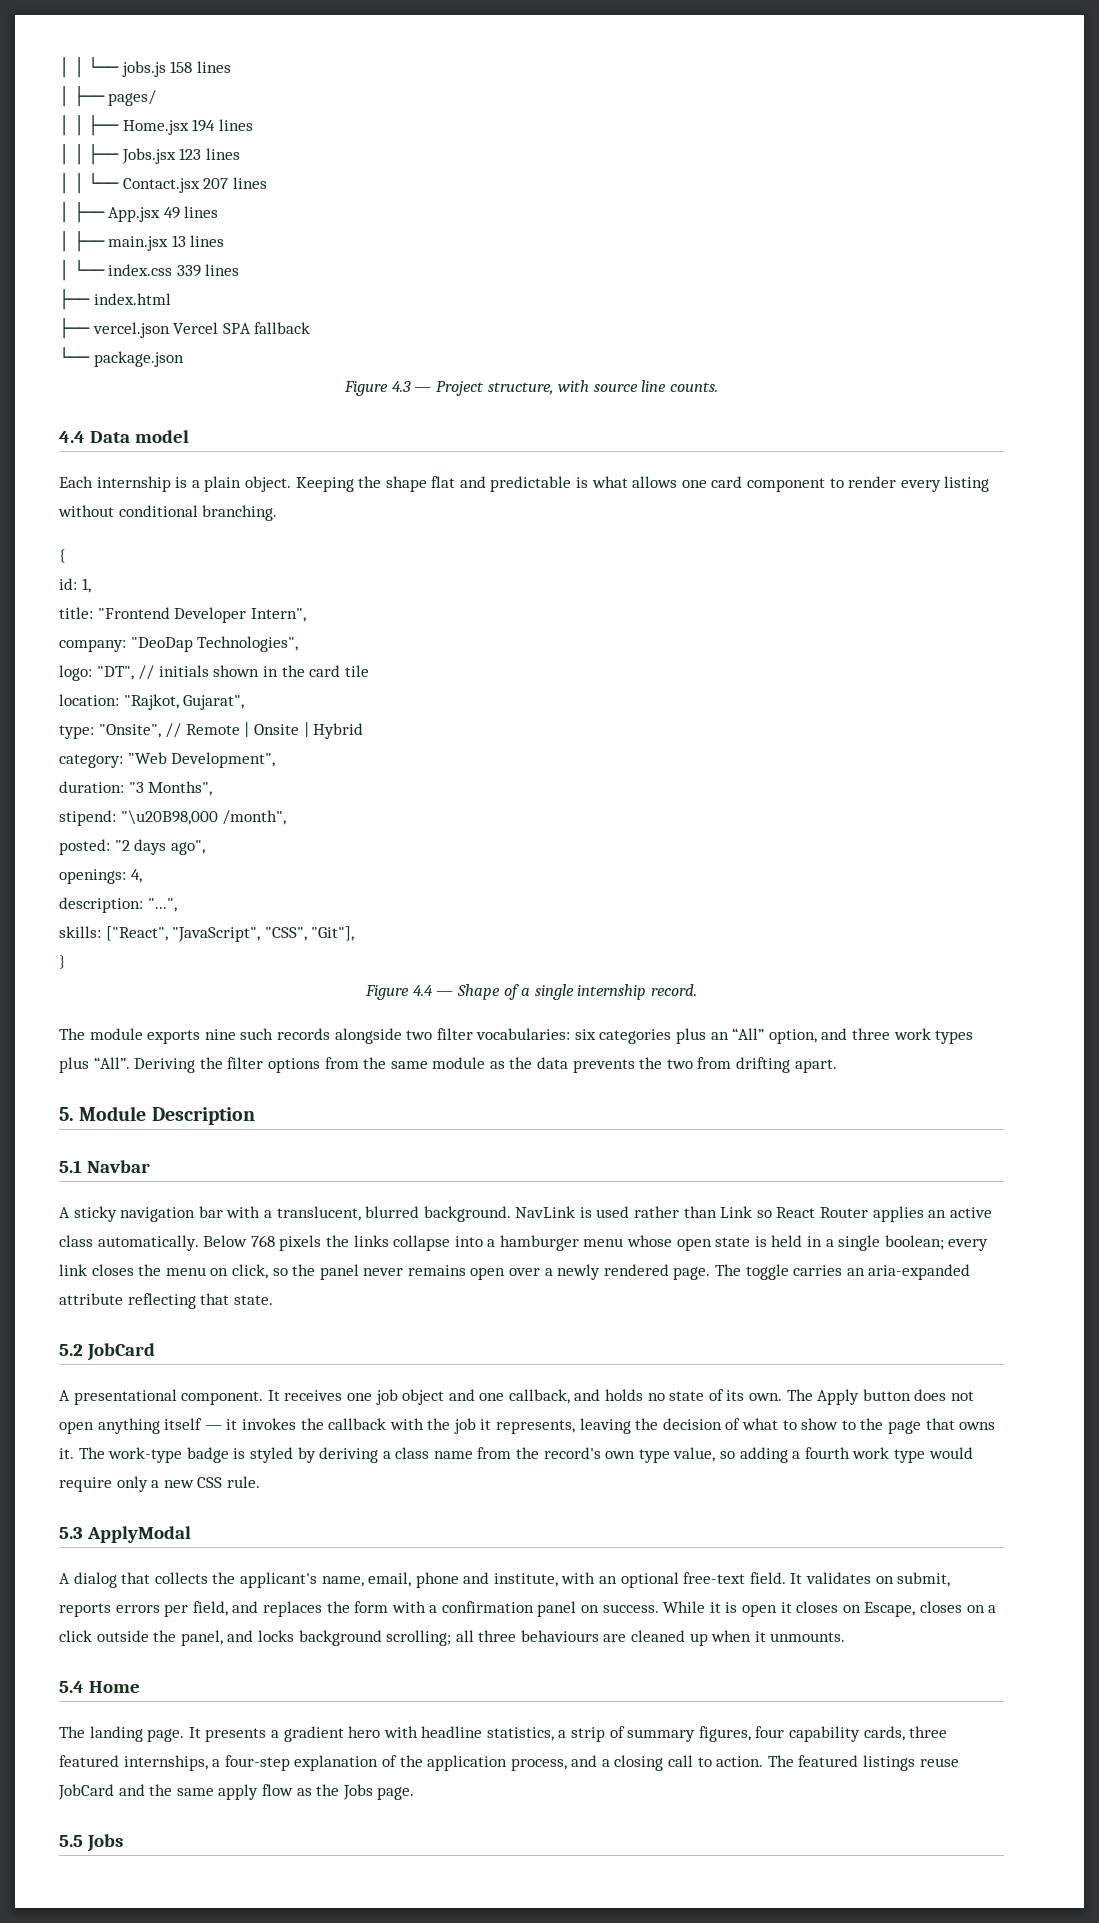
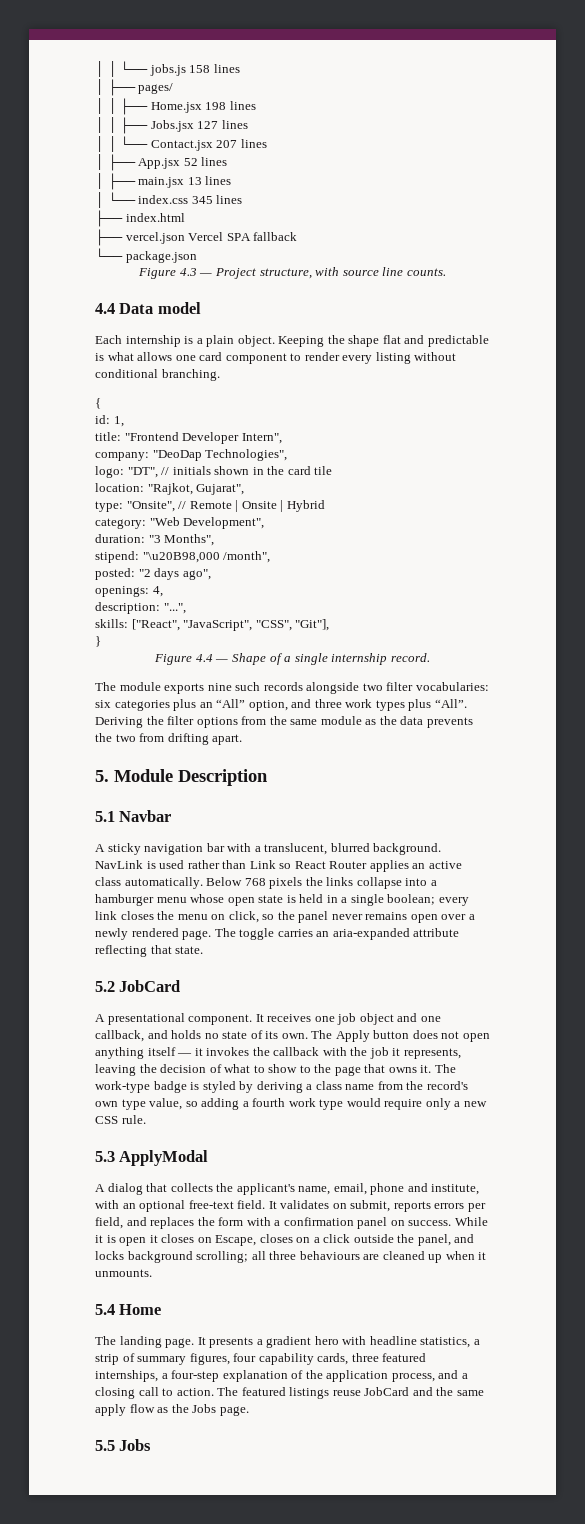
- │ │ ├── Home.jsx 194 lines
+ │ │ ├── Home.jsx 198 lines
- │ │ ├── Jobs.jsx 123 lines
+ │ │ ├── Jobs.jsx 127 lines
- │ ├── App.jsx 49 lines
+ │ ├── App.jsx 52 lines
- │ └── index.css 339 lines
+ │ └── index.css 345 lines

